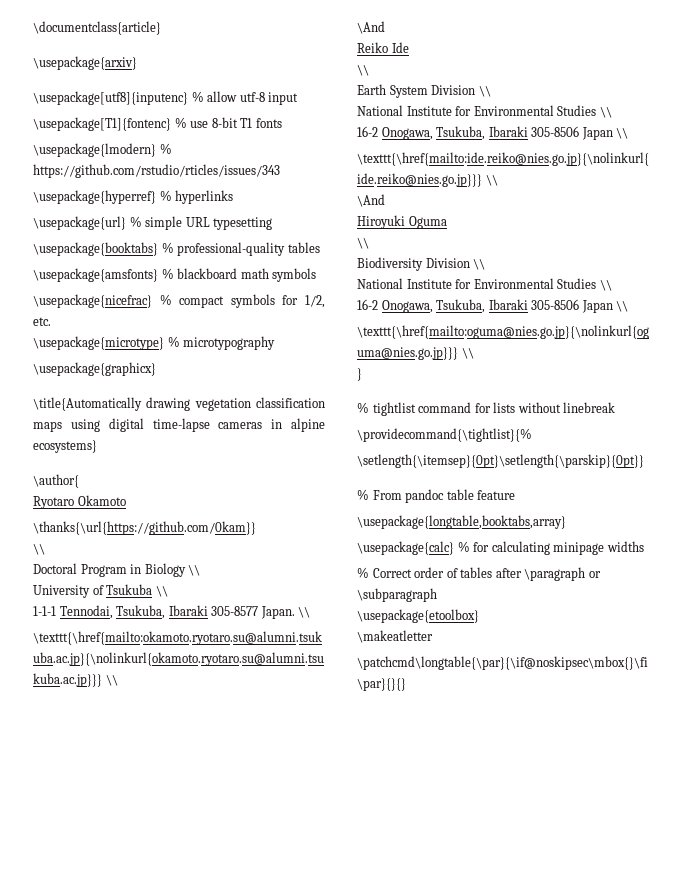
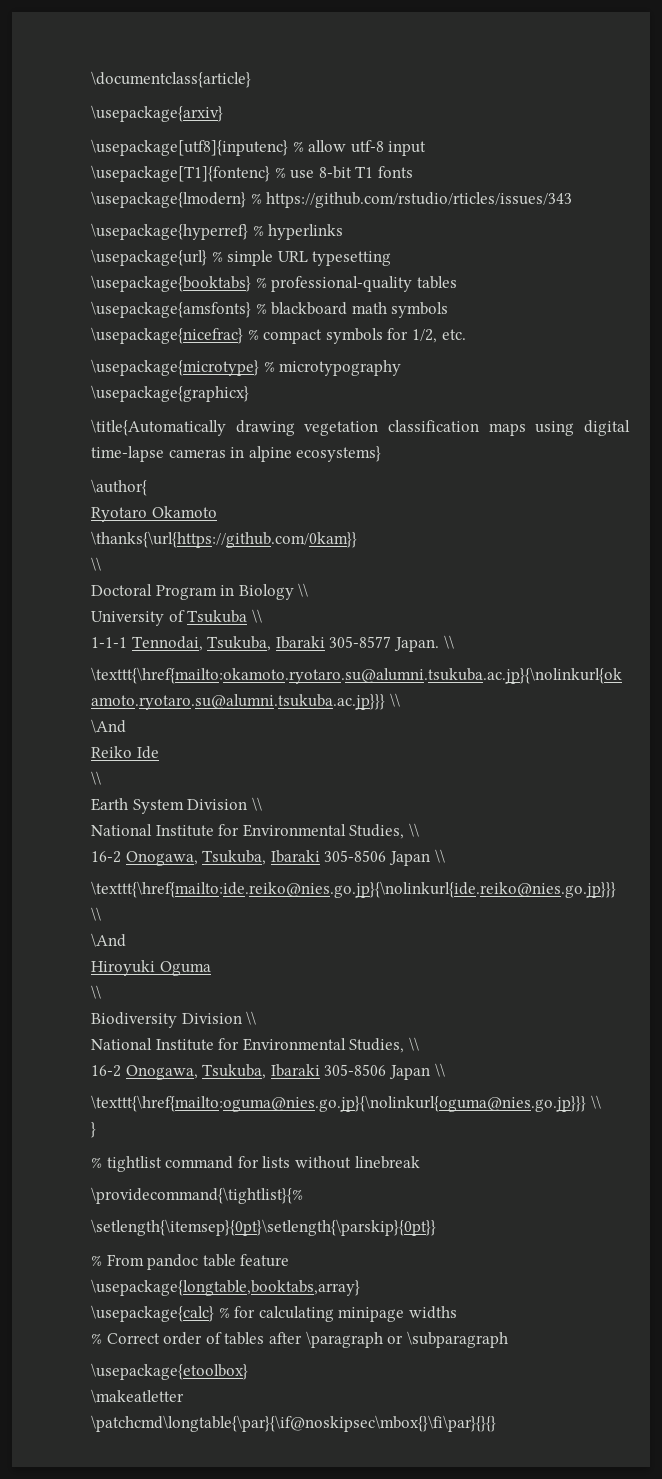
  Earth System Division \\
- National Institute for Environmental Studies \\
+ National Institute for Environmental Studies, \\
  Biodiversity Division \\
- National Institute for Environmental Studies \\
+ National Institute for Environmental Studies, \\

